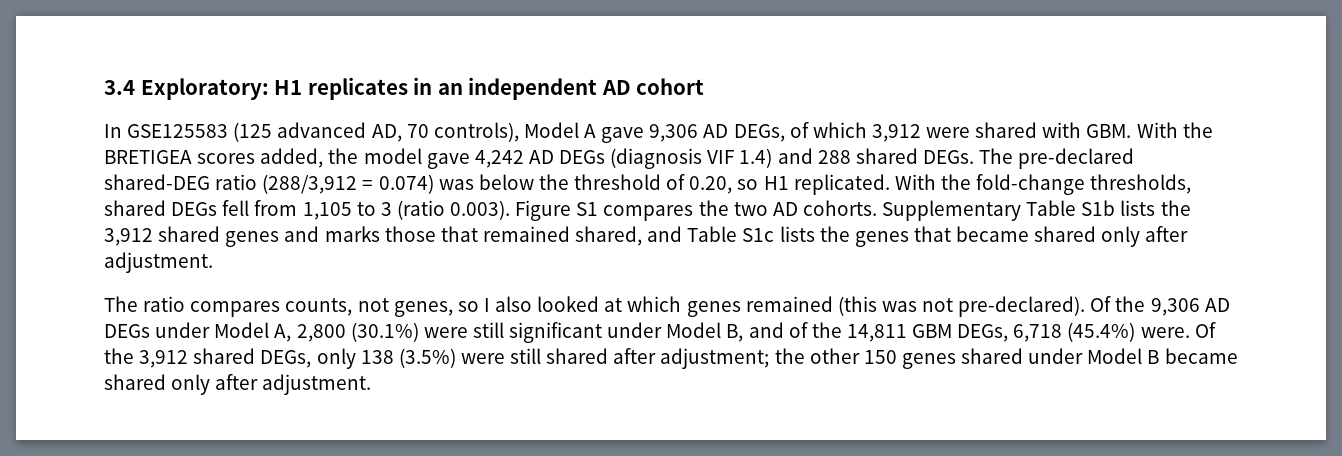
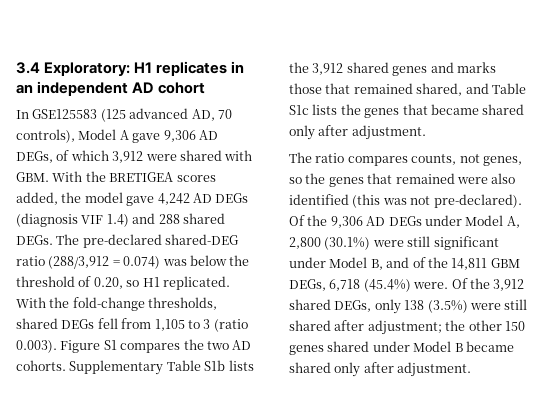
- The ratio compares counts, not genes, so I also looked at which genes remained (this was not pre-declared).
+ The ratio compares counts, not genes, so the genes that remained were also identified (this was not pre-declared).

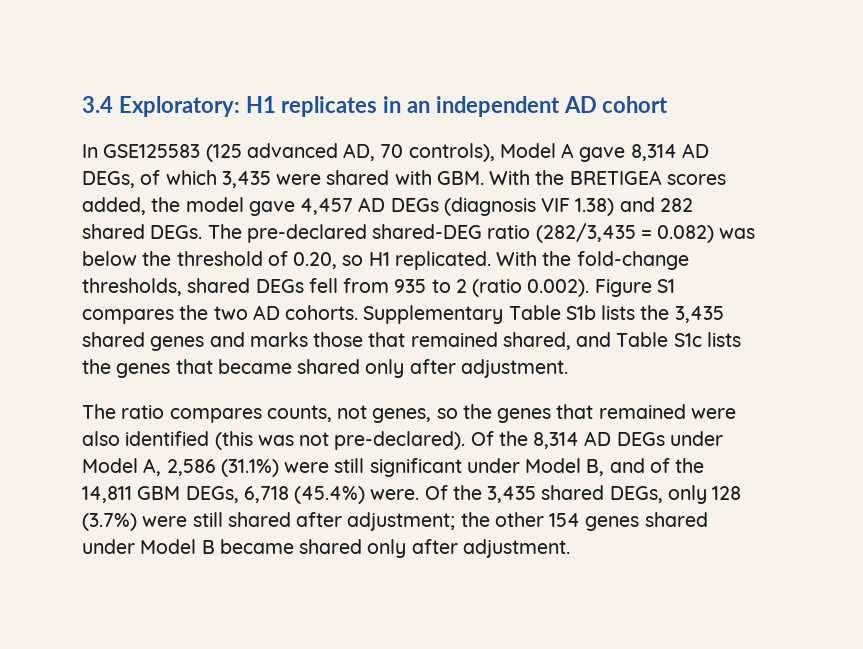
- In GSE125583 (125 advanced AD, 70 controls), Model A gave 9,306 AD DEGs, of which 3,912 were shared with GBM. With the BRETIGEA scores added, the model gave 4,242 AD DEGs (diagnosis VIF 1.4) and 288 shared DEGs.
+ In GSE125583 (125 advanced AD, 70 controls), Model A gave 8,314 AD DEGs, of which 3,435 were shared with GBM. With the BRETIGEA scores added, the model gave 4,457 AD DEGs (diagnosis VIF 1.38) and 282 shared DEGs.
- The pre-declared shared-DEG ratio (288/3,912 = 0.074) was below the threshold of 0.20, so H1 replicated.
+ The pre-declared shared-DEG ratio (282/3,435 = 0.082) was below the threshold of 0.20, so H1 replicated.
- With the fold-change thresholds, shared DEGs fell from 1,105 to 3 (ratio 0.003). Figure S1 compares the two AD cohorts.
+ With the fold-change thresholds, shared DEGs fell from 935 to 2 (ratio 0.002). Figure S1 compares the two AD cohorts.
- Supplementary Table S1b lists the 3,912 shared genes and marks those that remained shared, and Table S1c lists the genes that became shared only after adjustment.
+ Supplementary Table S1b lists the 3,435 shared genes and marks those that remained shared, and Table S1c lists the genes that became shared only after adjustment.
- Of the 9,306 AD DEGs under Model A, 2,800 (30.1%) were still significant under Model B, and of the 14,811 GBM DEGs, 6,718 (45.4%) were.
+ Of the 8,314 AD DEGs under Model A, 2,586 (31.1%) were still significant under Model B, and of the 14,811 GBM DEGs, 6,718 (45.4%) were.
- Of the 3,912 shared DEGs, only 138 (3.5%) were still shared after adjustment; the other 150 genes shared under Model B became shared only after adjustment.
+ Of the 3,435 shared DEGs, only 128 (3.7%) were still shared after adjustment; the other 154 genes shared under Model B became shared only after adjustment.

